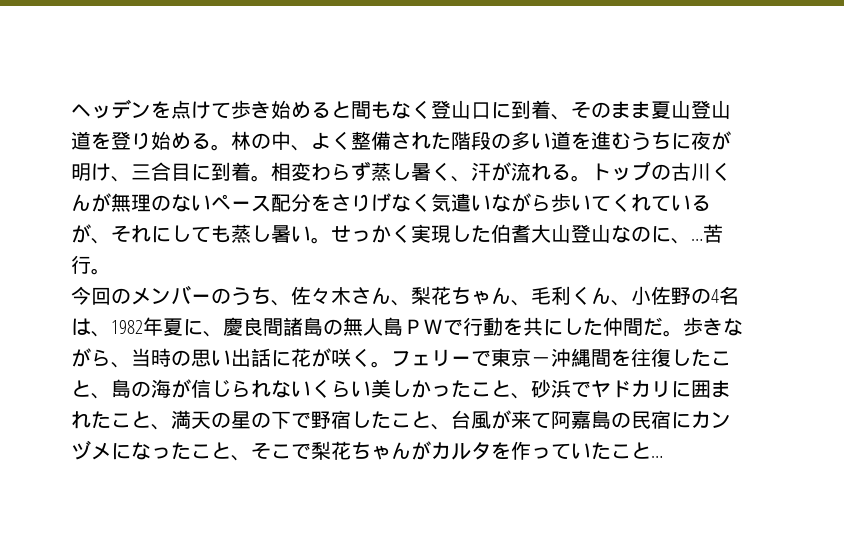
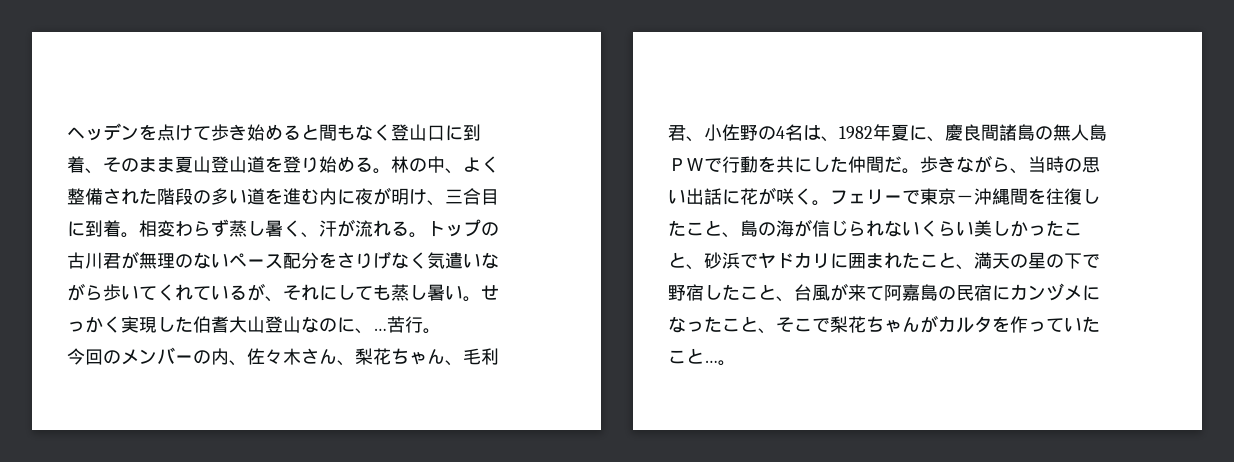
- 林の中、よく整備された階段の多い道を進むうちに夜が明け、三合目に到着。
+ 林の中、よく整備された階段の多い道を進む内に夜が明け、三合目に到着。
- トップの古川くんが無理のないペース配分をさりげなく気遣いながら歩いてくれているが、それにしても蒸し暑い。
+ トップの古川君が無理のないペース配分をさりげなく気遣いながら歩いてくれているが、それにしても蒸し暑い。
- 今回のメンバーのうち、佐々木さん、梨花ちゃん、毛利くん、小佐野の4名は、1982年夏に、慶良間諸島の無人島ＰＷで行動を共にした仲間だ。
+ 今回のメンバーの内、佐々木さん、梨花ちゃん、毛利君、小佐野の4名は、1982年夏に、慶良間諸島の無人島ＰＷで行動を共にした仲間だ。
- フェリーで東京－沖縄間を往復したこと、島の海が信じられないくらい美しかったこと、砂浜でヤドカリに囲まれたこと、満天の星の下で野宿したこと、台風が来て阿嘉島の民宿にカンヅメになったこと、そこで梨花ちゃんがカルタを作っていたこと…
+ フェリーで東京－沖縄間を往復したこと、島の海が信じられないくらい美しかったこと、砂浜でヤドカリに囲まれたこと、満天の星の下で野宿したこと、台風が来て阿嘉島の民宿にカンヅメになったこと、そこで梨花ちゃんがカルタを作っていたこと…。

